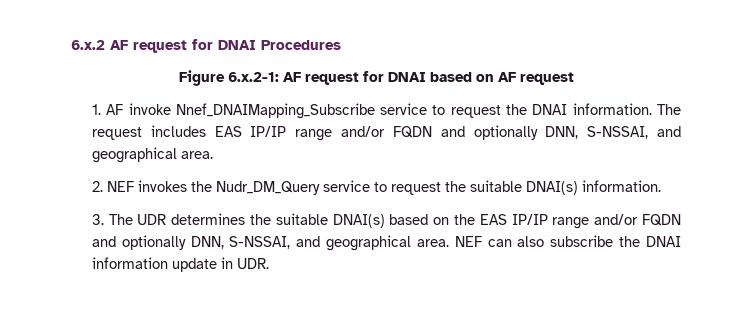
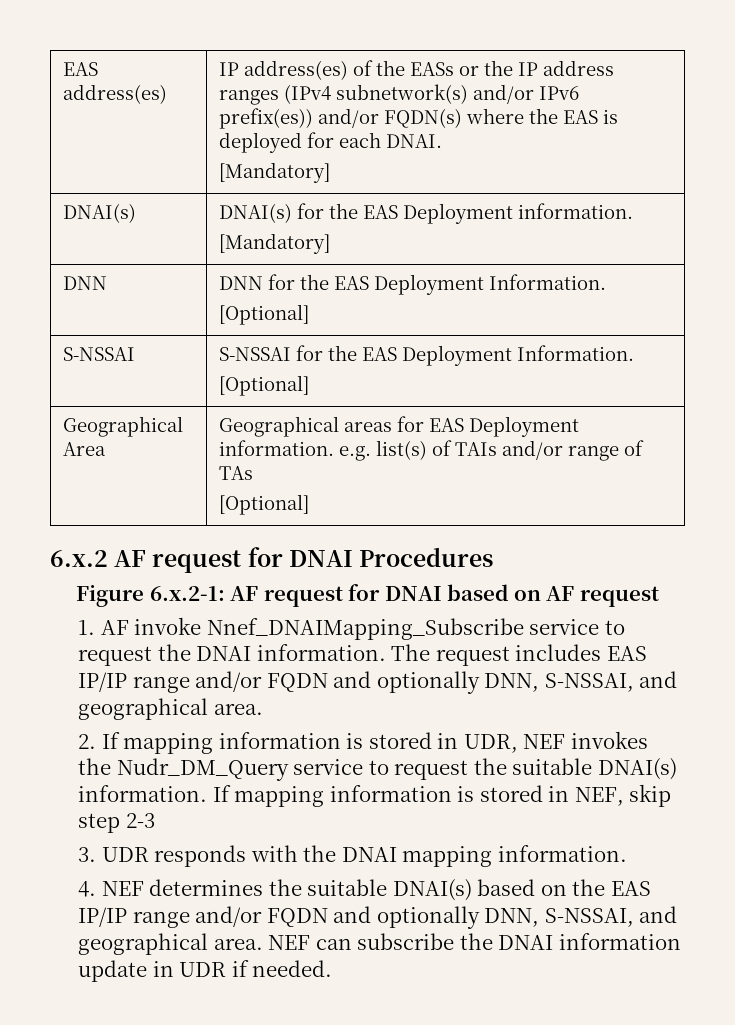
+ EAS address(es) | IP address(es) of the EASs or the IP address ranges (IPv4 subnetwork(s) and/or IPv6 prefix(es)) and/or FQDN(s) where the EAS is deployed for each DNAI.
+ [Mandatory]
+ DNAI(s) | DNAI(s) for the EAS Deployment information.
+ [Mandatory]
+ DNN | DNN for the EAS Deployment Information.
+ [Optional]
+ S-NSSAI | S-NSSAI for the EAS Deployment Information.
+ [Optional]
+ Geographical Area | Geographical areas for EAS Deployment information. e.g. list(s) of TAIs and/or range of TAs
+ [Optional]
- 2. NEF invokes the Nudr_DM_Query service to request the suitable DNAI(s) information.
- 3. The UDR determines the suitable DNAI(s) based on the EAS IP/IP range and/or FQDN and optionally DNN, S-NSSAI, and geographical area.
+ 2. If mapping information is stored in UDR, NEF invokes the Nudr_DM_Query service to request the suitable DNAI(s) information. If mapping information is stored in NEF, skip step 2-3
+ 3. UDR responds with the DNAI mapping information.
+ 4. NEF determines the suitable DNAI(s) based on the EAS IP/IP range and/or FQDN and optionally DNN, S-NSSAI, and geographical area.
- NEF can also subscribe the DNAI information update in UDR.
+ NEF can subscribe the DNAI information update in UDR if needed.

